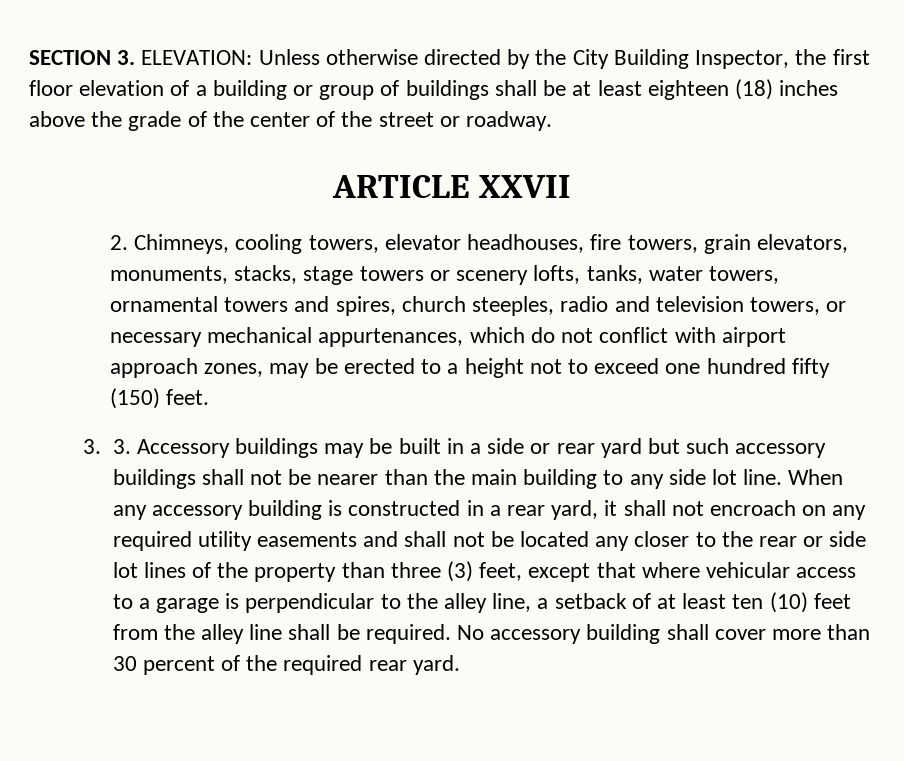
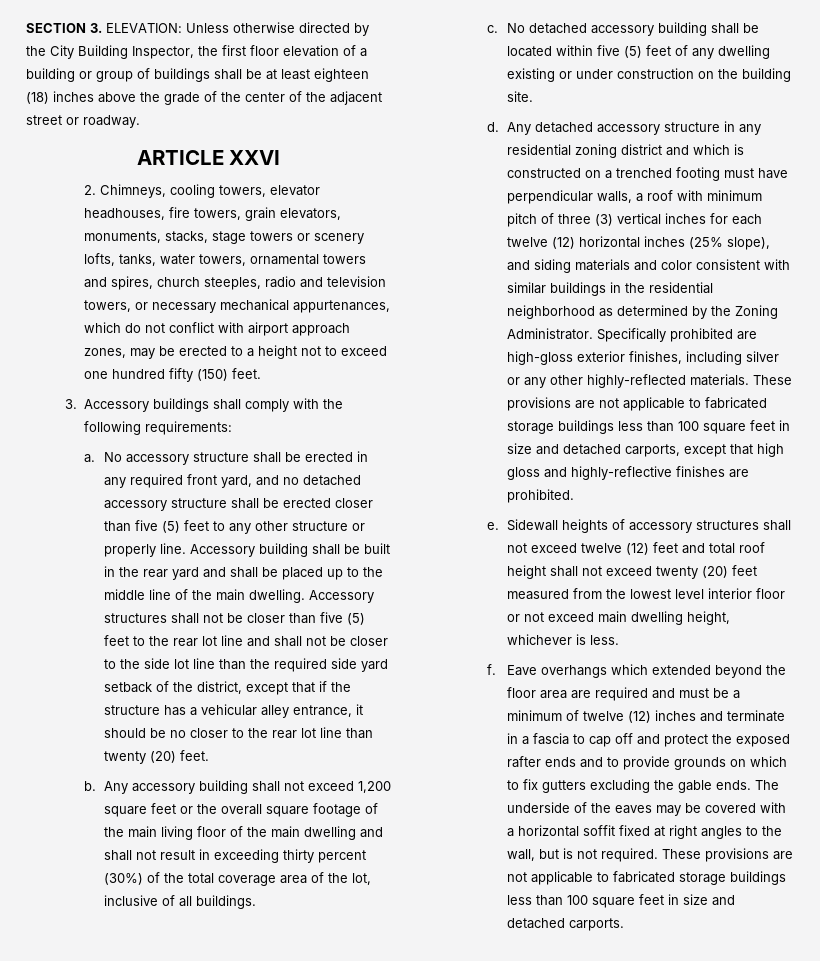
- SECTION 3. ELEVATION: Unless otherwise directed by the City Building Inspector, the first floor elevation of a building or group of buildings shall be at least eighteen (18) inches above the grade of the center of the street or roadway.
+ SECTION 3. ELEVATION: Unless otherwise directed by the City Building Inspector, the first floor elevation of a building or group of buildings shall be at least eighteen (18) inches above the grade of the center of the adjacent street or roadway.
- ARTICLE XXVII
+ ARTICLE XXVI
- 3. 3. Accessory buildings may be built in a side or rear yard but such accessory buildings shall not be nearer than the main building to any side lot line. When any accessory building is constructed in a rear yard, it shall not encroach on any required utility easements and shall not be located any closer to the rear or side lot lines of the property than three (3) feet, except that where vehicular access to a garage is perpendicular to the alley line, a setback of at least ten (10) feet from the alley line shall be required. No accessory building shall cover more than 30 percent of the required rear yard.
+ 3. Accessory buildings shall comply with the following requirements:
+ a. No accessory structure shall be erected in any required front yard, and no detached accessory structure shall be erected closer than five (5) feet to any other structure or properly line. Accessory building shall be built in the rear yard and shall be placed up to the middle line of the main dwelling. Accessory structures shall not be closer than five (5) feet to the rear lot line and shall not be closer to the side lot line than the required side yard setback of the district, except that if the structure has a vehicular alley entrance, it should be no closer to the rear lot line than twenty (20) feet.
+ b. Any accessory building shall not exceed 1,200 square feet or the overall square footage of the main living floor of the main dwelling and shall not result in exceeding thirty percent (30%) of the total coverage area of the lot, inclusive of all buildings.
+ c. No detached accessory building shall be located within five (5) feet of any dwelling existing or under construction on the building site.
+ d. Any detached accessory structure in any residential zoning district and which is constructed on a trenched footing must have perpendicular walls, a roof with minimum pitch of three (3) vertical inches for each twelve (12) horizontal inches (25% slope), and siding materials and color consistent with similar buildings in the residential neighborhood as determined by the Zoning Administrator. Specifically prohibited are high-gloss exterior finishes, including silver or any other highly-reflected materials. These provisions are not applicable to fabricated storage buildings less than 100 square feet in size and detached carports, except that high gloss and highly-reflective finishes are prohibited.
+ e. Sidewall heights of accessory structures shall not exceed twelve (12) feet and total roof height shall not exceed twenty (20) feet measured from the lowest level interior floor or not exceed main dwelling height, whichever is less.
+ f. Eave overhangs which extended beyond the floor area are required and must be a minimum of twelve (12) inches and terminate in a fascia to cap off and protect the exposed rafter ends and to provide grounds on which to fix gutters excluding the gable ends. The underside of the eaves may be covered with a horizontal soffit fixed at right angles to the wall, but is not required. These provisions are not applicable to fabricated storage buildings less than 100 square feet in size and detached carports.

